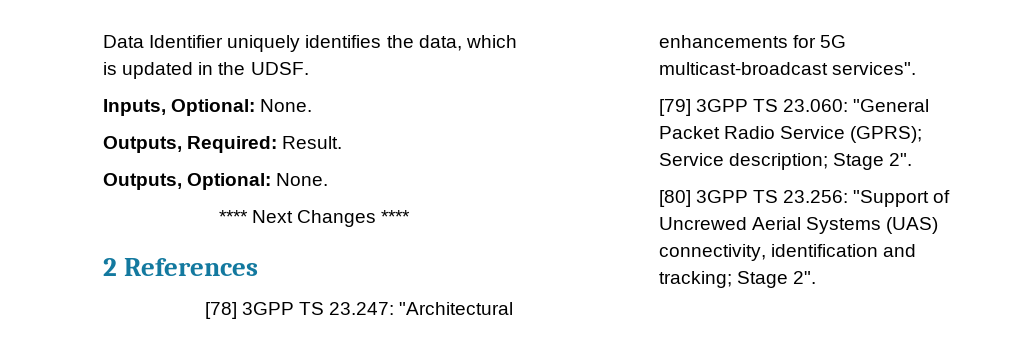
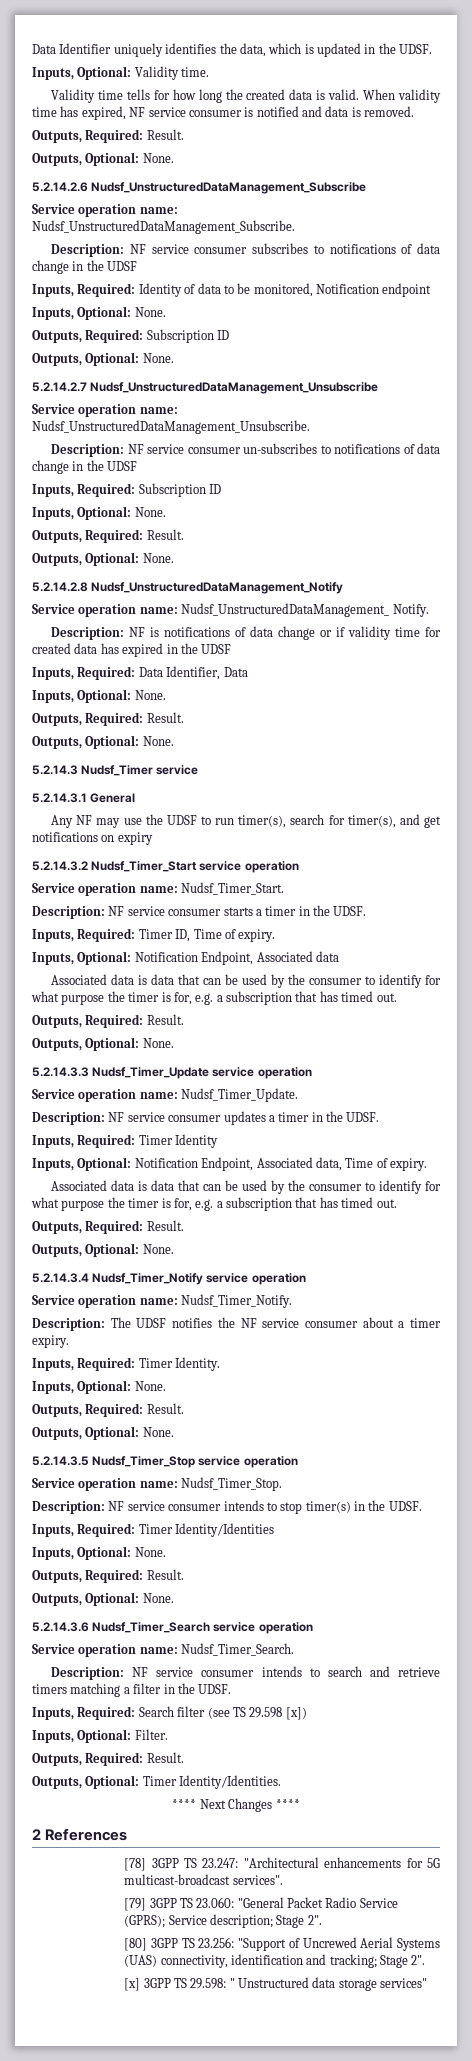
+ Inputs, Optional: Validity time.
+ Validity time tells for how long the created data is valid. When validity time has expired, NF service consumer is notified and data is removed.
+ Outputs, Required: Result.
+ Outputs, Optional: None.
+ 5.2.14.2.6 Nudsf_UnstructuredDataManagement_Subscribe
+ Service operation name: Nudsf_UnstructuredDataManagement_Subscribe.
+ Description: NF service consumer subscribes to notifications of data change in the UDSF
+ Inputs, Required: Identity of data to be monitored, Notification endpoint
+ Inputs, Optional: None.
+ Outputs, Required: Subscription ID
+ Outputs, Optional: None.
+ 5.2.14.2.7 Nudsf_UnstructuredDataManagement_Unsubscribe
+ Service operation name: Nudsf_UnstructuredDataManagement_Unsubscribe.
+ Description: NF service consumer un-subscribes to notifications of data change in the UDSF
+ Inputs, Required: Subscription ID
  Inputs, Optional: None.
  Outputs, Required: Result.
  Outputs, Optional: None.
+ 5.2.14.2.8 Nudsf_UnstructuredDataManagement_Notify
+ Service operation name: Nudsf_UnstructuredDataManagement_ Notify.
+ Description: NF is notifications of data change or if validity time for created data has expired in the UDSF
+ Inputs, Required: Data Identifier, Data
+ Inputs, Optional: None.
+ Outputs, Required: Result.
+ Outputs, Optional: None.
+ 5.2.14.3 Nudsf_Timer service
+ 5.2.14.3.1 General
+ Any NF may use the UDSF to run timer(s), search for timer(s), and get notifications on expiry
+ 5.2.14.3.2 Nudsf_Timer_Start service operation
+ Service operation name: Nudsf_Timer_Start.
+ Description: NF service consumer starts a timer in the UDSF.
+ Inputs, Required: Timer ID, Time of expiry.
+ Inputs, Optional: Notification Endpoint, Associated data
+ Associated data is data that can be used by the consumer to identify for what purpose the timer is for, e.g. a subscription that has timed out.
+ Outputs, Required: Result.
+ Outputs, Optional: None.
+ 5.2.14.3.3 Nudsf_Timer_Update service operation
+ Service operation name: Nudsf_Timer_Update.
+ Description: NF service consumer updates a timer in the UDSF.
+ Inputs, Required: Timer Identity
+ Inputs, Optional: Notification Endpoint, Associated data, Time of expiry.
+ Associated data is data that can be used by the consumer to identify for what purpose the timer is for, e.g. a subscription that has timed out.
+ Outputs, Required: Result.
+ Outputs, Optional: None.
+ 5.2.14.3.4 Nudsf_Timer_Notify service operation
+ Service operation name: Nudsf_Timer_Notify.
+ Description: The UDSF notifies the NF service consumer about a timer expiry.
+ Inputs, Required: Timer Identity.
+ Inputs, Optional: None.
+ Outputs, Required: Result.
+ Outputs, Optional: None.
+ 5.2.14.3.5 Nudsf_Timer_Stop service operation
+ Service operation name: Nudsf_Timer_Stop.
+ Description: NF service consumer intends to stop timer(s) in the UDSF.
+ Inputs, Required: Timer Identity/Identities
+ Inputs, Optional: None.
+ Outputs, Required: Result.
+ Outputs, Optional: None.
+ 5.2.14.3.6 Nudsf_Timer_Search service operation
+ Service operation name: Nudsf_Timer_Search.
+ Description: NF service consumer intends to search and retrieve timers matching a filter in the UDSF.
+ Inputs, Required: Search filter (see TS 29.598 [x])
+ Inputs, Optional: Filter.
+ Outputs, Required: Result.
+ Outputs, Optional: Timer Identity/Identities.
+ [x] 3GPP TS 29.598: " Unstructured data storage services"

